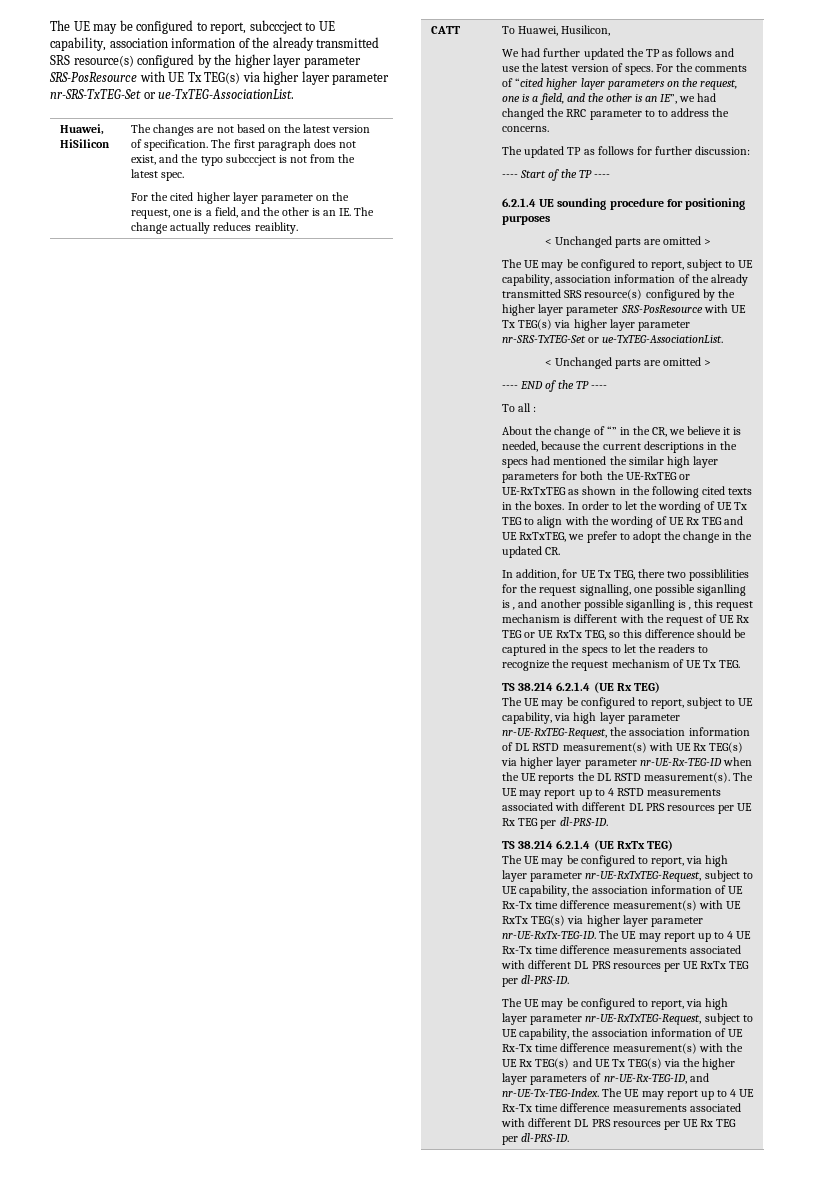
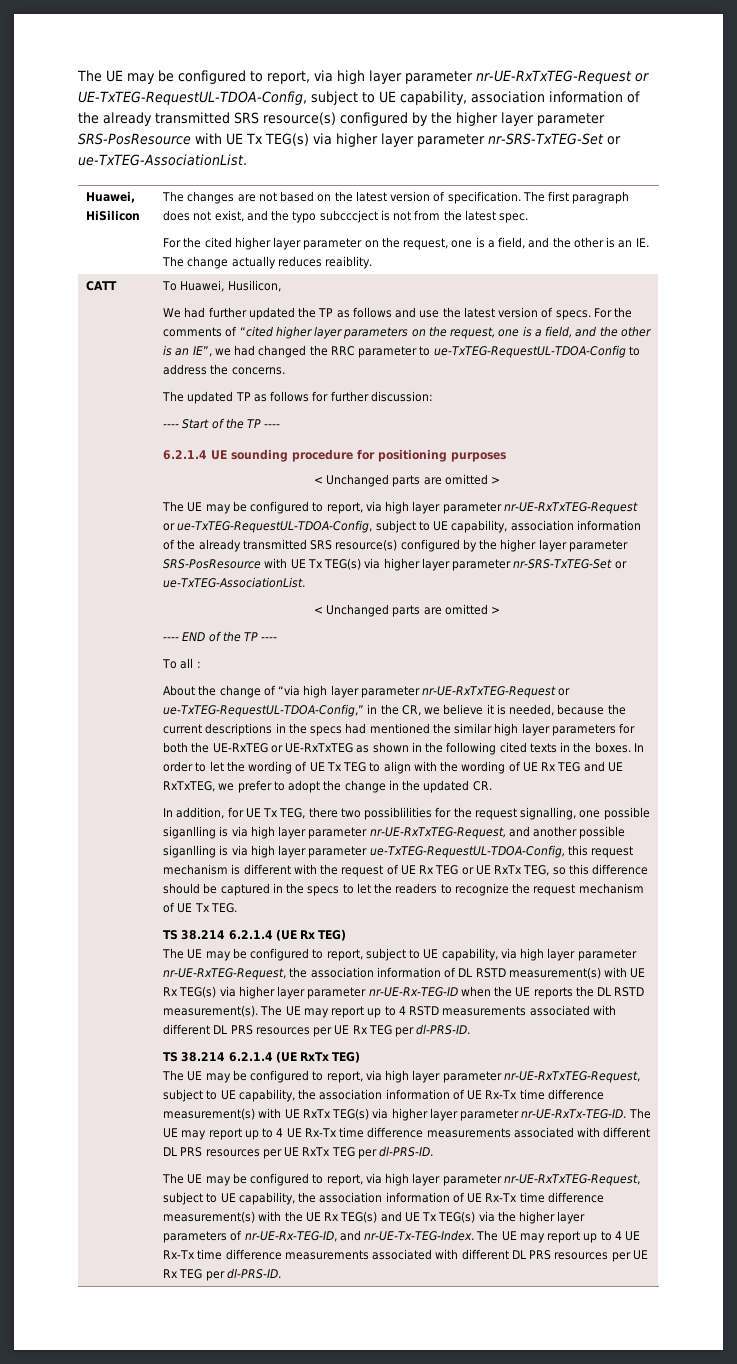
- The UE may be configured to report, subcccject to UE capability, association information of the already transmitted SRS resource(s) configured by the higher layer parameter SRS-PosResource with UE Tx TEG(s) via higher layer parameter nr-SRS-TxTEG-Set or ue-TxTEG-AssociationList.
+ The UE may be configured to report, via high layer parameter nr-UE-RxTxTEG-Request or UE-TxTEG-RequestUL-TDOA-Config, subject to UE capability, association information of the already transmitted SRS resource(s) configured by the higher layer parameter SRS-PosResource with UE Tx TEG(s) via higher layer parameter nr-SRS-TxTEG-Set or ue-TxTEG-AssociationList.
- For the comments of “cited higher layer parameters on the request, one is a field, and the other is an IE”, we had changed the RRC parameter to to address the concerns.
+ For the comments of “cited higher layer parameters on the request, one is a field, and the other is an IE”, we had changed the RRC parameter to ue-TxTEG-RequestUL-TDOA-Config to address the concerns.
- The UE may be configured to report, subject to UE capability, association information of the already transmitted SRS resource(s) configured by the higher layer parameter SRS-PosResource with UE Tx TEG(s) via higher layer parameter nr-SRS-TxTEG-Set or ue-TxTEG-AssociationList.
+ The UE may be configured to report, via high layer parameter nr-UE-RxTxTEG-Request or ue-TxTEG-RequestUL-TDOA-Config, subject to UE capability, association information of the already transmitted SRS resource(s) configured by the higher layer parameter SRS-PosResource with UE Tx TEG(s) via higher layer parameter nr-SRS-TxTEG-Set or ue-TxTEG-AssociationList.
- About the change of “” in the CR, we believe it is needed, because the current descriptions in the specs had mentioned the similar high layer parameters for both the UE-RxTEG or UE-RxTxTEG as shown in the following cited texts in the boxes.
+ About the change of “via high layer parameter nr-UE-RxTxTEG-Request or ue-TxTEG-RequestUL-TDOA-Config,” in the CR, we believe it is needed, because the current descriptions in the specs had mentioned the similar high layer parameters for both the UE-RxTEG or UE-RxTxTEG as shown in the following cited texts in the boxes.
- In addition, for UE Tx TEG, there two possiblilities for the request signalling, one possible siganlling is , and another possible siganlling is , this request mechanism is different with the request of UE Rx TEG or UE RxTx TEG, so this difference should be captured in the specs to let the readers to recognize the request mechanism of UE Tx TEG.
+ In addition, for UE Tx TEG, there two possiblilities for the request signalling, one possible siganlling is via high layer parameter nr-UE-RxTxTEG-Request, and another possible siganlling is via high layer parameter ue-TxTEG-RequestUL-TDOA-Config, this request mechanism is different with the request of UE Rx TEG or UE RxTx TEG, so this difference should be captured in the specs to let the readers to recognize the request mechanism of UE Tx TEG.

